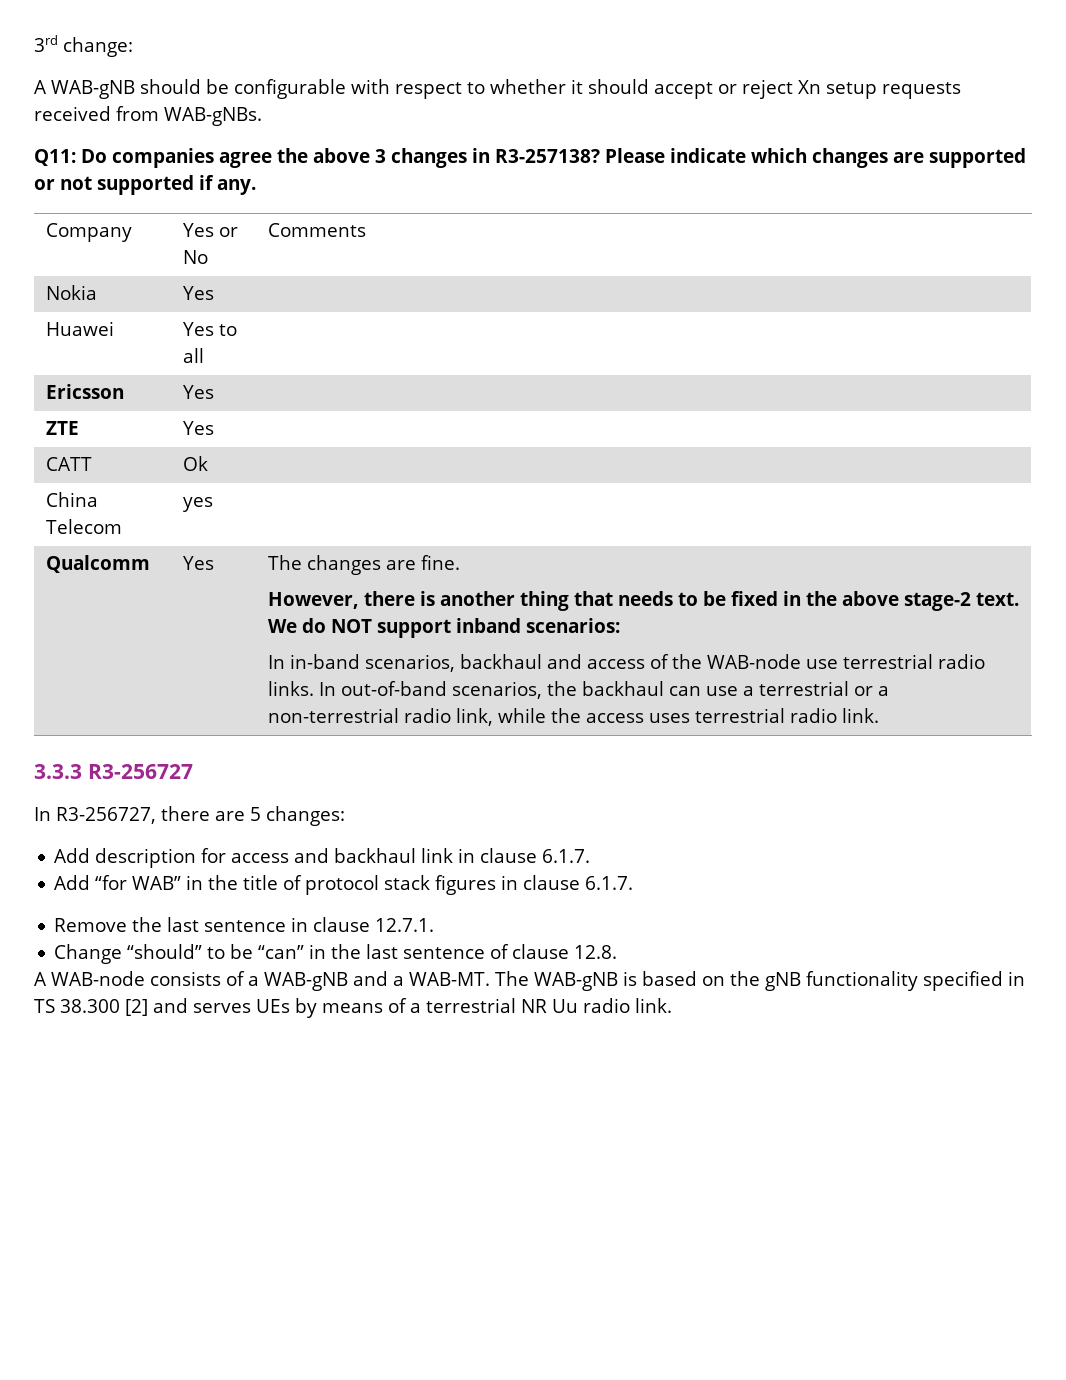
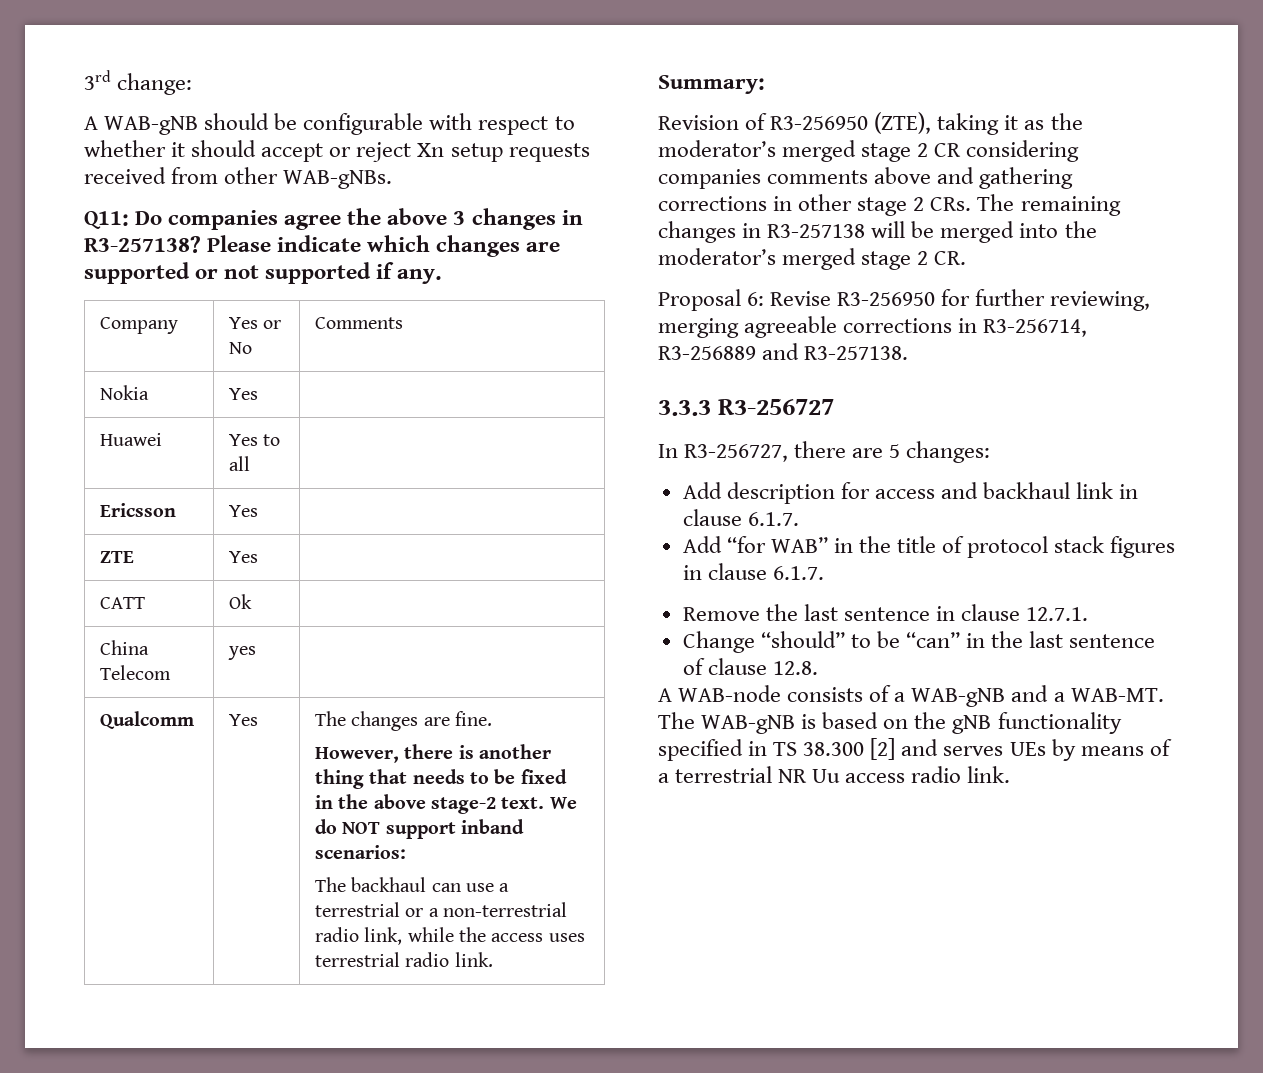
- A WAB-gNB should be configurable with respect to whether it should accept or reject Xn setup requests received from WAB-gNBs.
+ A WAB-gNB should be configurable with respect to whether it should accept or reject Xn setup requests received from other WAB-gNBs.
- In in-band scenarios, backhaul and access of the WAB-node use terrestrial radio links. In out-of-band scenarios, the backhaul can use a terrestrial or a non-terrestrial radio link, while the access uses terrestrial radio link.
+ The backhaul can use a terrestrial or a non-terrestrial radio link, while the access uses terrestrial radio link.
+ Summary:
+ Revision of R3-256950 (ZTE), taking it as the moderator’s merged stage 2 CR considering companies comments above and gathering corrections in other stage 2 CRs. The remaining changes in R3-257138 will be merged into the moderator’s merged stage 2 CR.
+ Proposal 6: Revise R3-256950 for further reviewing, merging agreeable corrections in R3-256714, R3-256889 and R3-257138.
- The WAB-gNB is based on the gNB functionality specified in TS 38.300 [2] and serves UEs by means of a terrestrial NR Uu radio link.
+ The WAB-gNB is based on the gNB functionality specified in TS 38.300 [2] and serves UEs by means of a terrestrial NR Uu access radio link.

